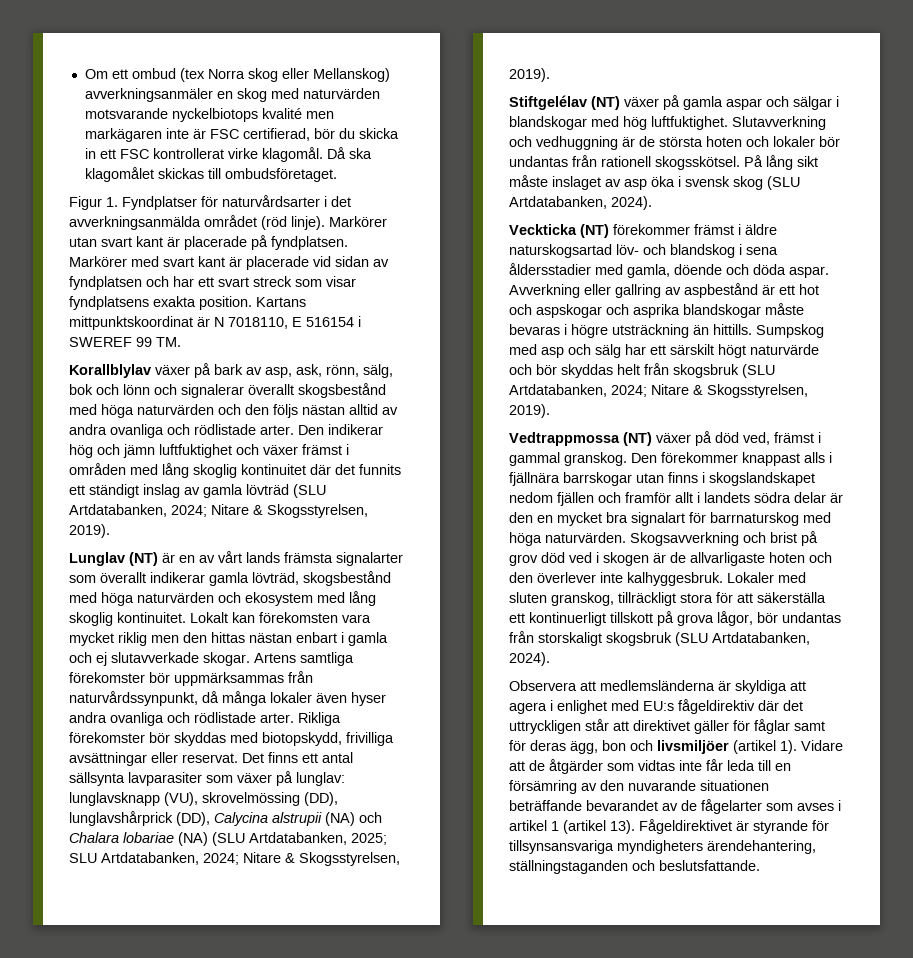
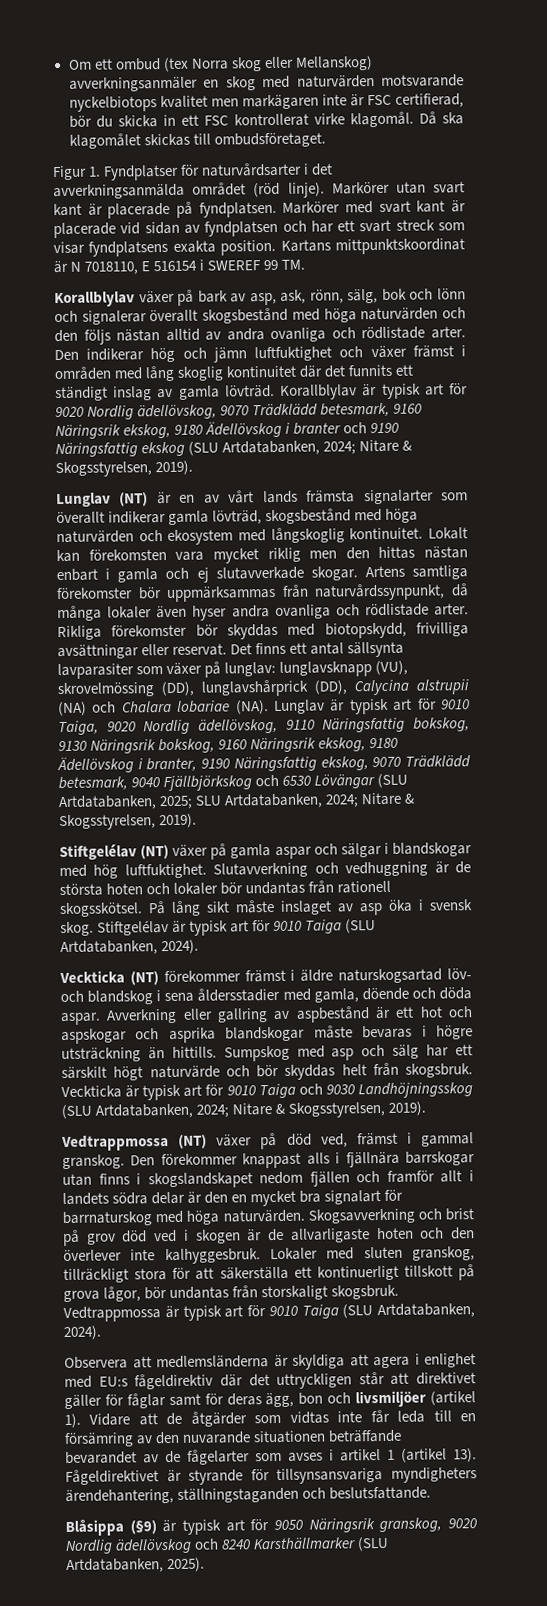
- Om ett ombud (tex Norra skog eller Mellanskog) avverkningsanmäler en skog med naturvärden motsvarande nyckelbiotops kvalité men markägaren inte är FSC certifierad, bör du skicka in ett FSC kontrollerat virke klagomål.
+ Om ett ombud (tex Norra skog eller Mellanskog) avverkningsanmäler en skog med naturvärden motsvarande nyckelbiotops kvalitet men markägaren inte är FSC certifierad, bör du skicka in ett FSC kontrollerat virke klagomål.
- Den indikerar hög och jämn luftfuktighet och växer främst i områden med lång skoglig kontinuitet där det funnits ett ständigt inslag av gamla lövträd (SLU Artdatabanken, 2024; Nitare & Skogsstyrelsen, 2019).
+ Den indikerar hög och jämn luftfuktighet och växer främst i områden med lång skoglig kontinuitet där det funnits ett ständigt inslag av gamla lövträd. Korallblylav är typisk art för 9020 Nordlig ädellövskog, 9070 Trädklädd betesmark, 9160 Näringsrik ekskog, 9180 Ädellövskog i branter och 9190 Näringsfattig ekskog (SLU Artdatabanken, 2024; Nitare & Skogsstyrelsen, 2019).
- Lunglav (NT) är en av vårt lands främsta signalarter som överallt indikerar gamla lövträd, skogsbestånd med höga naturvärden och ekosystem med lång skoglig kontinuitet.
+ Lunglav (NT) är en av vårt lands främsta signalarter som överallt indikerar gamla lövträd, skogsbestånd med höga naturvärden och ekosystem med långskoglig kontinuitet.
- Det finns ett antal sällsynta lavparasiter som växer på lunglav: lunglavsknapp (VU), skrovelmössing (DD), lunglavshårprick (DD), Calycina alstrupii (NA) och Chalara lobariae (NA) (SLU Artdatabanken, 2025; SLU Artdatabanken, 2024; Nitare & Skogsstyrelsen, 2019).
+ Det finns ett antal sällsynta lavparasiter som växer på lunglav: lunglavsknapp (VU), skrovelmössing (DD), lunglavshårprick (DD), Calycina alstrupii (NA) och Chalara lobariae (NA). Lunglav är typisk art för 9010 Taiga, 9020 Nordlig ädellövskog, 9110 Näringsfattig bokskog, 9130 Näringsrik bokskog, 9160 Näringsrik ekskog, 9180 Ädellövskog i branter, 9190 Näringsfattig ekskog, 9070 Trädklädd betesmark, 9040 Fjällbjörkskog och 6530 Lövängar (SLU Artdatabanken, 2025; SLU Artdatabanken, 2024; Nitare & Skogsstyrelsen, 2019).
- På lång sikt måste inslaget av asp öka i svensk skog (SLU Artdatabanken, 2024).
+ På lång sikt måste inslaget av asp öka i svensk skog. Stiftgelélav är typisk art för 9010 Taiga (SLU Artdatabanken, 2024).
- Sumpskog med asp och sälg har ett särskilt högt naturvärde och bör skyddas helt från skogsbruk (SLU Artdatabanken, 2024; Nitare & Skogsstyrelsen, 2019).
+ Sumpskog med asp och sälg har ett särskilt högt naturvärde och bör skyddas helt från skogsbruk. Veckticka är typisk art för 9010 Taiga och 9030 Landhöjningsskog (SLU Artdatabanken, 2024; Nitare & Skogsstyrelsen, 2019).
- Lokaler med sluten granskog, tillräckligt stora för att säkerställa ett kontinuerligt tillskott på grova lågor, bör undantas från storskaligt skogsbruk (SLU Artdatabanken, 2024).
+ Lokaler med sluten granskog, tillräckligt stora för att säkerställa ett kontinuerligt tillskott på grova lågor, bör undantas från storskaligt skogsbruk. Vedtrappmossa är typisk art för 9010 Taiga (SLU Artdatabanken, 2024).
+ Blåsippa (§9) är typisk art för 9050 Näringsrik granskog, 9020 Nordlig ädellövskog och 8240 Karsthällmarker (SLU Artdatabanken, 2025).

